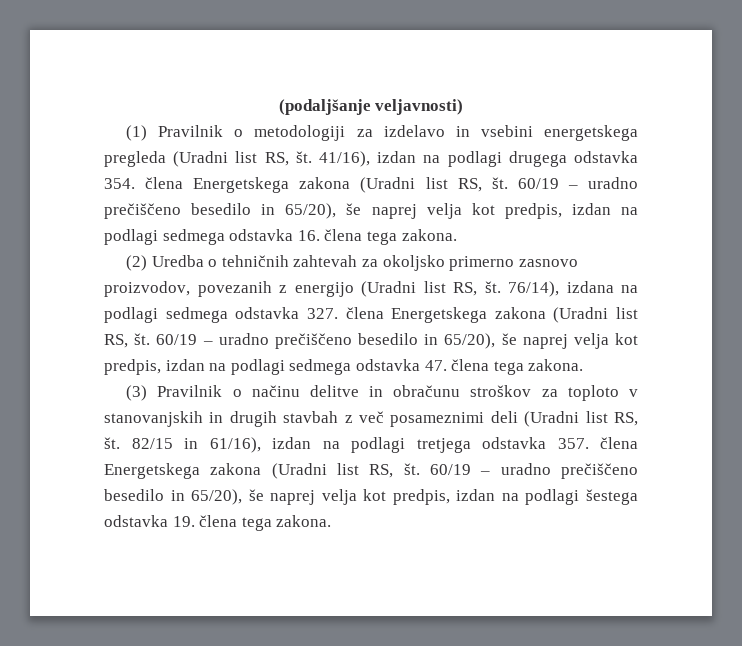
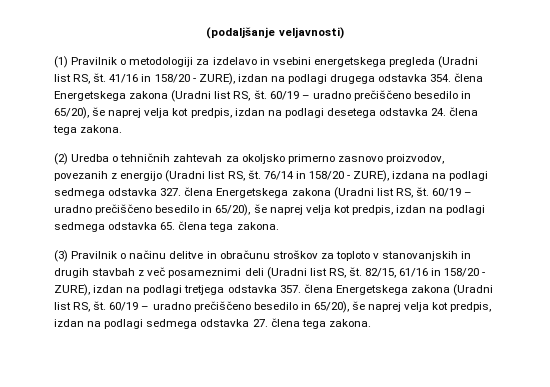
- 41/16), izdan na podlagi drugega odstavka 354. člena Energetskega zakona (Uradni list RS, št.
+ 41/16 in 158/20 - ZURE), izdan na podlagi drugega odstavka 354. člena Energetskega zakona (Uradni list RS, št.
- 60/19 – uradno prečiščeno besedilo in 65/20), še naprej velja kot predpis, izdan na podlagi sedmega odstavka 16. člena tega zakona.
+ 60/19 – uradno prečiščeno besedilo in 65/20), še naprej velja kot predpis, izdan na podlagi desetega odstavka 24. člena tega zakona.
- 76/14), izdana na podlagi sedmega odstavka 327. člena Energetskega zakona (Uradni list RS, št.
+ 76/14 in 158/20 - ZURE), izdana na podlagi sedmega odstavka 327. člena Energetskega zakona (Uradni list RS, št.
- 60/19 – uradno prečiščeno besedilo in 65/20), še naprej velja kot predpis, izdan na podlagi sedmega odstavka 47. člena tega zakona.
+ 60/19 – uradno prečiščeno besedilo in 65/20), še naprej velja kot predpis, izdan na podlagi sedmega odstavka 65. člena tega zakona.
- 82/15 in 61/16), izdan na podlagi tretjega odstavka 357. člena Energetskega zakona (Uradni list RS, št.
+ 82/15, 61/16 in 158/20 - ZURE), izdan na podlagi tretjega odstavka 357. člena Energetskega zakona (Uradni list RS, št.
- 60/19 – uradno prečiščeno besedilo in 65/20), še naprej velja kot predpis, izdan na podlagi šestega odstavka 19. člena tega zakona.
+ 60/19 – uradno prečiščeno besedilo in 65/20), še naprej velja kot predpis, izdan na podlagi sedmega odstavka 27. člena tega zakona.

